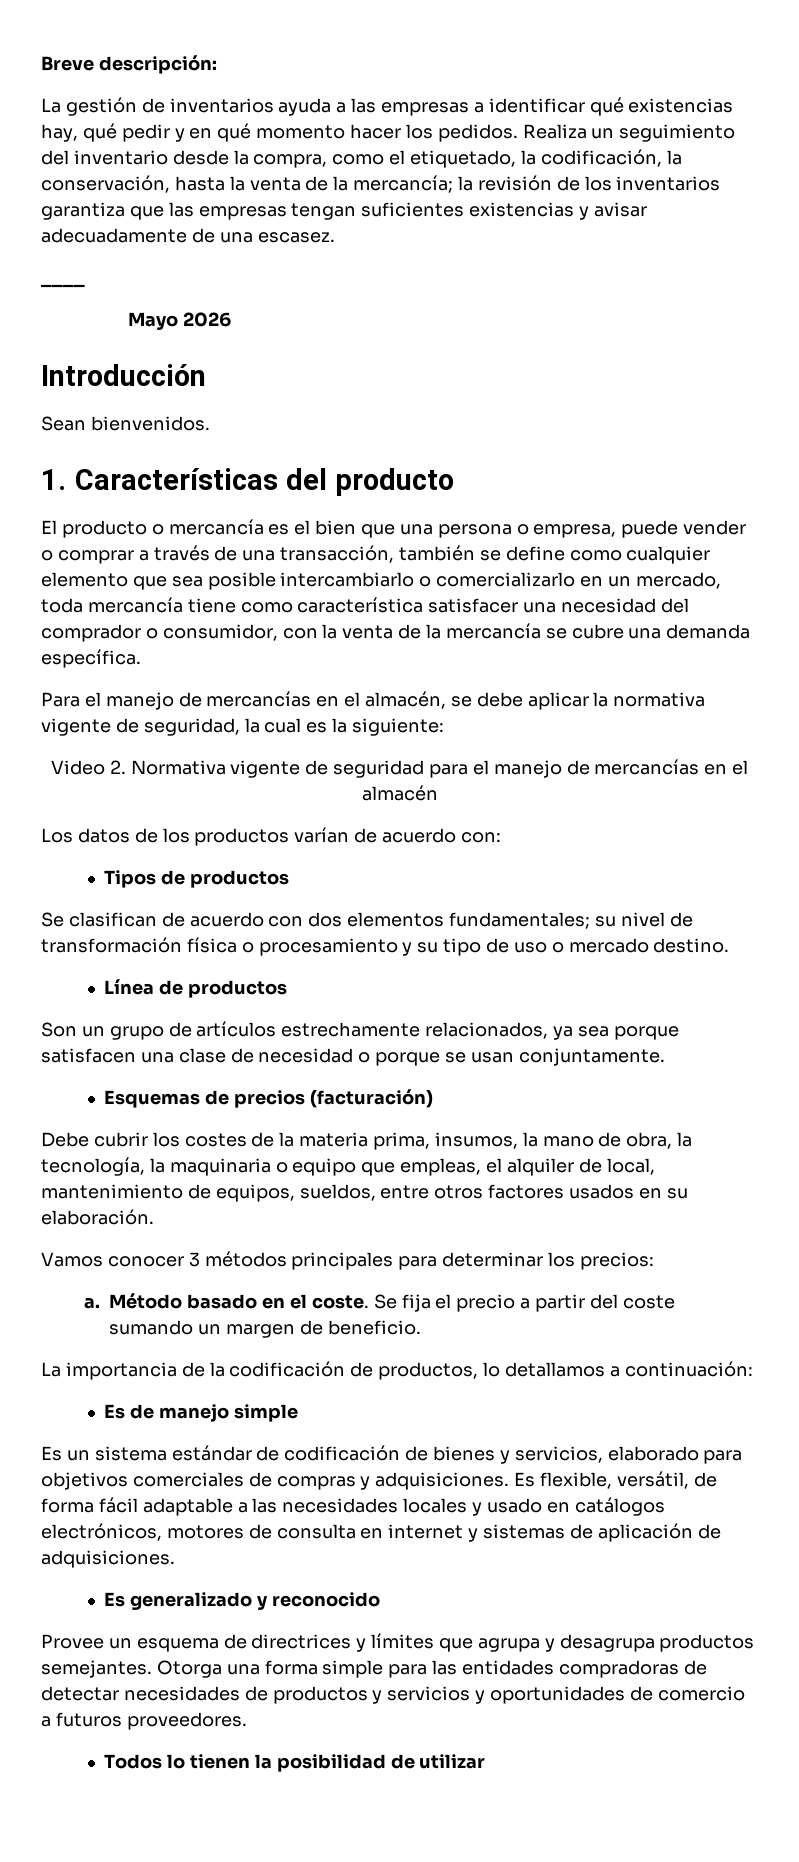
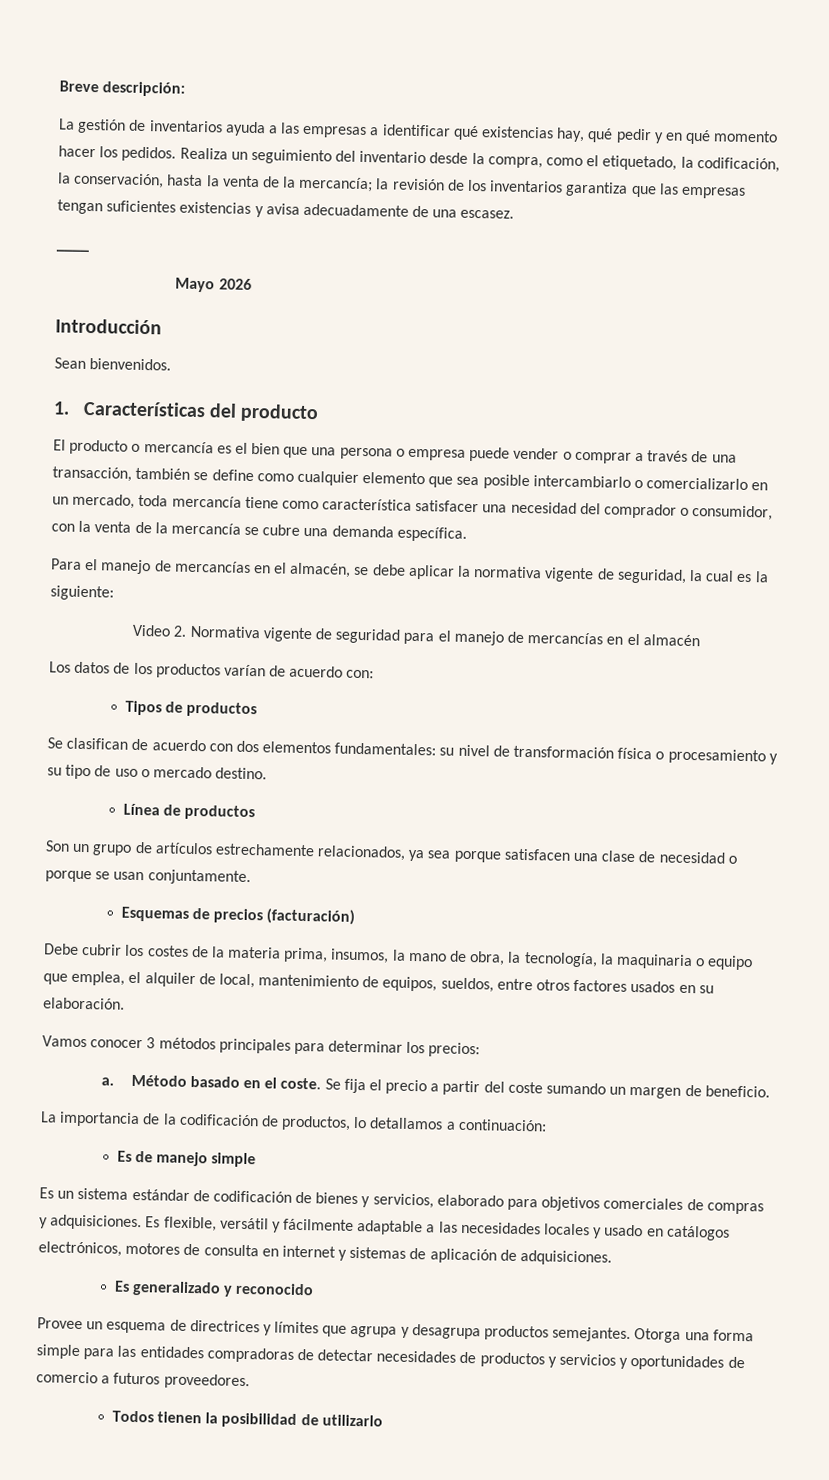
- Realiza un seguimiento del inventario desde la compra, como el etiquetado, la codificación, la conservación, hasta la venta de la mercancía; la revisión de los inventarios garantiza que las empresas tengan suficientes existencias y avisar adecuadamente de una escasez.
+ Realiza un seguimiento del inventario desde la compra, como el etiquetado, la codificación, la conservación, hasta la venta de la mercancía; la revisión de los inventarios garantiza que las empresas tengan suficientes existencias y avisa adecuadamente de una escasez.
- El producto o mercancía es el bien que una persona o empresa, puede vender o comprar a través de una transacción, también se define como cualquier elemento que sea posible intercambiarlo o comercializarlo en un mercado, toda mercancía tiene como característica satisfacer una necesidad del comprador o consumidor, con la venta de la mercancía se cubre una demanda específica.
+ El producto o mercancía es el bien que una persona o empresa puede vender o comprar a través de una transacción, también se define como cualquier elemento que sea posible intercambiarlo o comercializarlo en un mercado, toda mercancía tiene como característica satisfacer una necesidad del comprador o consumidor, con la venta de la mercancía se cubre una demanda específica.
- Se clasifican de acuerdo con dos elementos fundamentales; su nivel de transformación física o procesamiento y su tipo de uso o mercado destino.
+ Se clasifican de acuerdo con dos elementos fundamentales: su nivel de transformación física o procesamiento y su tipo de uso o mercado destino.
- Debe cubrir los costes de la materia prima, insumos, la mano de obra, la tecnología, la maquinaria o equipo que empleas, el alquiler de local, mantenimiento de equipos, sueldos, entre otros factores usados en su elaboración.
+ Debe cubrir los costes de la materia prima, insumos, la mano de obra, la tecnología, la maquinaria o equipo que emplea, el alquiler de local, mantenimiento de equipos, sueldos, entre otros factores usados en su elaboración.
- Es flexible, versátil, de forma fácil adaptable a las necesidades locales y usado en catálogos electrónicos, motores de consulta en internet y sistemas de aplicación de adquisiciones.
+ Es flexible, versátil y fácilmente adaptable a las necesidades locales y usado en catálogos electrónicos, motores de consulta en internet y sistemas de aplicación de adquisiciones.
- Todos lo tienen la posibilidad de utilizar
+ Todos tienen la posibilidad de utilizarlo

